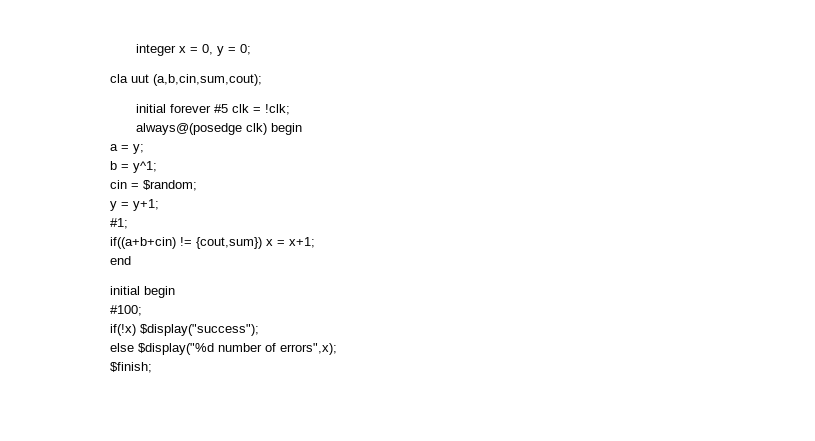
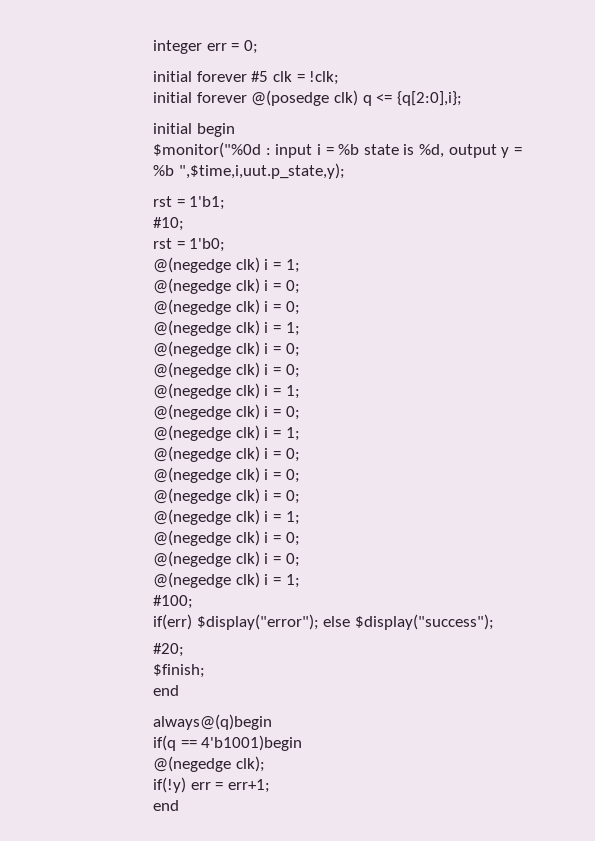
- integer x = 0, y = 0;
- cla uut (a,b,cin,sum,cout);
+ integer err = 0;
- always@(posedge clk) begin
- a = y;
- b = y^1;
- cin = $random;
- y = y+1;
- #1;
- if((a+b+cin) != {cout,sum}) x = x+1;
+ initial forever @(posedge clk) q <= {q[2:0],i};
+ initial begin
+ $monitor("%0d : input i = %b state is %d, output y = %b ",$time,i,uut.p_state,y);
+ rst = 1'b1;
+ #10;
+ rst = 1'b0;
+ @(negedge clk) i = 1;
+ @(negedge clk) i = 0;
+ @(negedge clk) i = 0;
+ @(negedge clk) i = 1;
+ @(negedge clk) i = 0;
+ @(negedge clk) i = 0;
+ @(negedge clk) i = 1;
+ @(negedge clk) i = 0;
+ @(negedge clk) i = 1;
+ @(negedge clk) i = 0;
+ @(negedge clk) i = 0;
+ @(negedge clk) i = 0;
+ @(negedge clk) i = 1;
+ @(negedge clk) i = 0;
+ @(negedge clk) i = 0;
+ @(negedge clk) i = 1;
+ #100;
+ if(err) $display("error"); else $display("success");
+ #20;
+ $finish;
  end
- initial begin
- #100;
- if(!x) $display("success");
- else $display("%d number of errors",x);
- $finish;
+ always@(q)begin
+ if(q == 4'b1001)begin
+ @(negedge clk);
+ if(!y) err = err+1;
+ end

